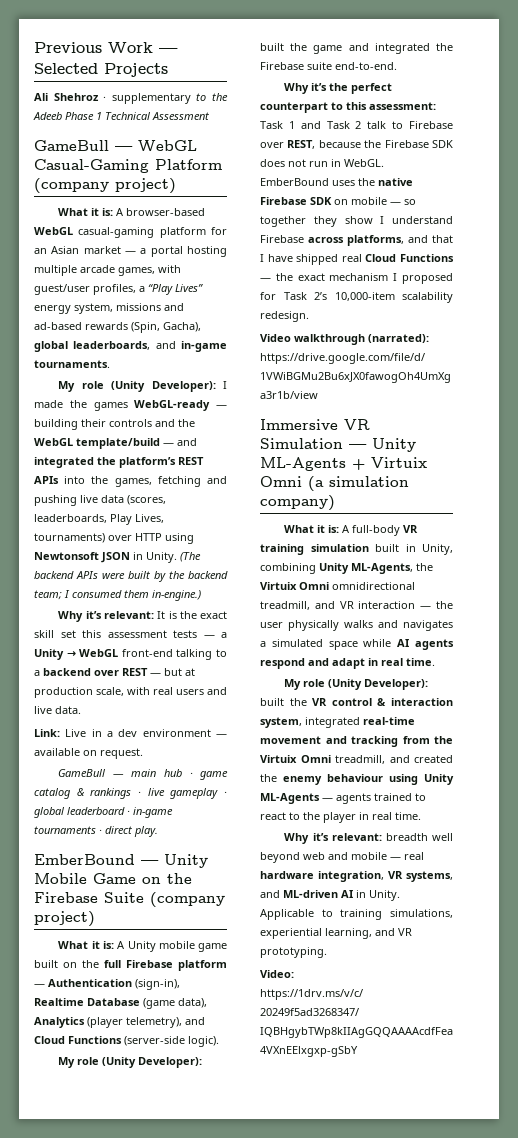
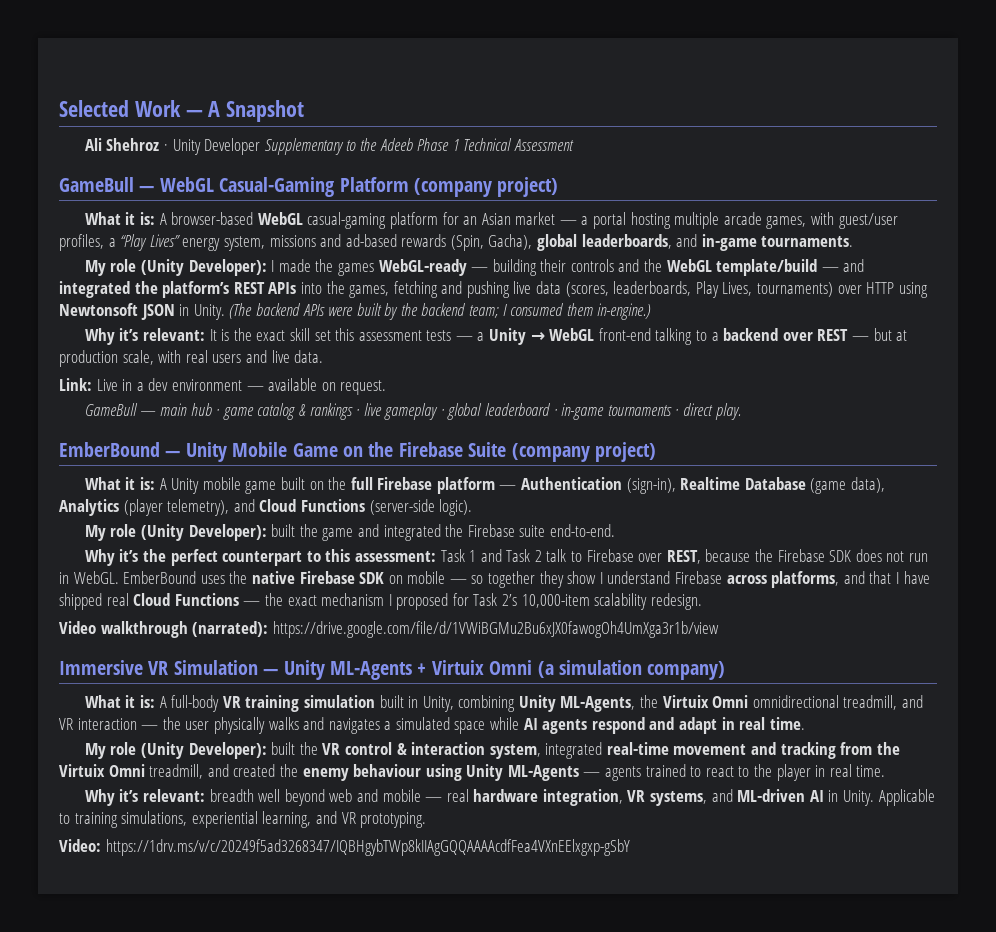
- Previous Work — Selected Projects
+ Selected Work — A Snapshot
- Ali Shehroz · supplementary to the Adeeb Phase 1 Technical Assessment
+ Ali Shehroz · Unity Developer Supplementary to the Adeeb Phase 1 Technical Assessment

